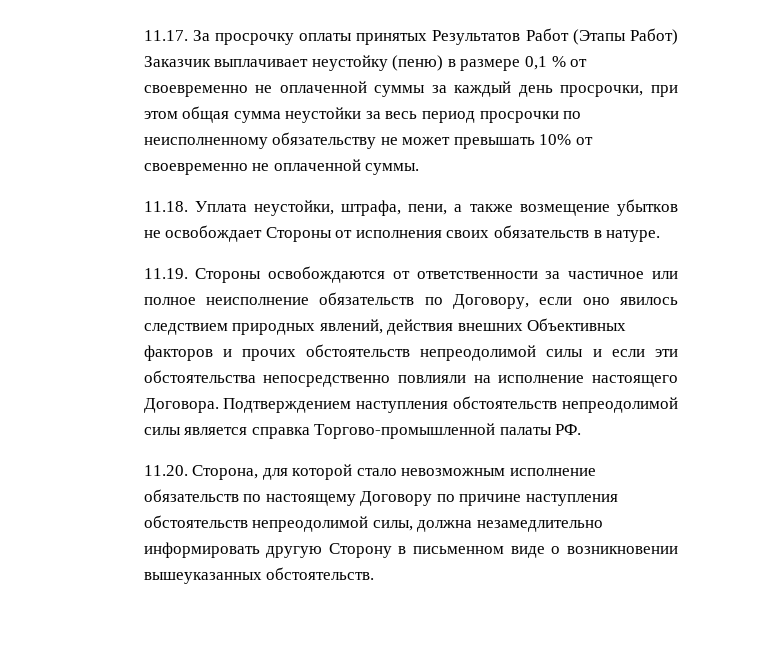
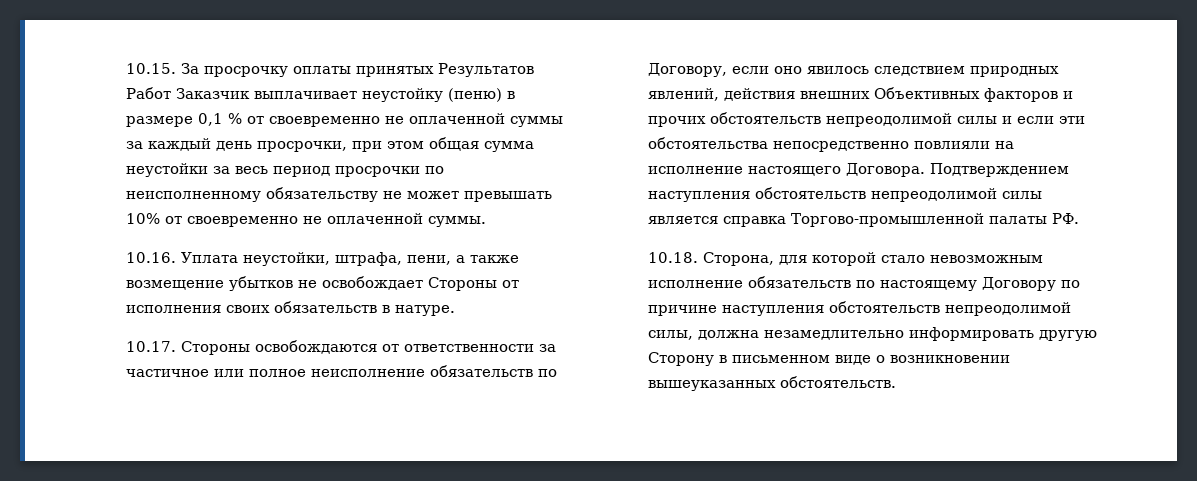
- 11.17. За просрочку оплаты принятых Результатов Работ (Этапы Работ) Заказчик выплачивает неустойку (пеню) в размере 0,1 % от своевременно не оплаченной суммы за каждый день просрочки, при этом общая сумма неустойки за весь период просрочки по неисполненному обязательству не может превышать 10% от своевременно не оплаченной суммы.
+ 10.15. За просрочку оплаты принятых Результатов Работ Заказчик выплачивает неустойку (пеню) в размере 0,1 % от своевременно не оплаченной суммы за каждый день просрочки, при этом общая сумма неустойки за весь период просрочки по неисполненному обязательству не может превышать 10% от своевременно не оплаченной суммы.
- 11.18. Уплата неустойки, штрафа, пени, а также возмещение убытков не освобождает Стороны от исполнения своих обязательств в натуре.
+ 10.16. Уплата неустойки, штрафа, пени, а также возмещение убытков не освобождает Стороны от исполнения своих обязательств в натуре.
- 11.19. Стороны освобождаются от ответственности за частичное или полное неисполнение обязательств по Договору, если оно явилось следствием природных явлений, действия внешних Объективных факторов и прочих обстоятельств непреодолимой силы и если эти обстоятельства непосредственно повлияли на исполнение настоящего Договора.
+ 10.17. Стороны освобождаются от ответственности за частичное или полное неисполнение обязательств по Договору, если оно явилось следствием природных явлений, действия внешних Объективных факторов и прочих обстоятельств непреодолимой силы и если эти обстоятельства непосредственно повлияли на исполнение настоящего Договора.
- 11.20. Сторона, для которой стало невозможным исполнение обязательств по настоящему Договору по причине наступления обстоятельств непреодолимой силы, должна незамедлительно информировать другую Сторону в письменном виде о возникновении вышеуказанных обстоятельств.
+ 10.18. Сторона, для которой стало невозможным исполнение обязательств по настоящему Договору по причине наступления обстоятельств непреодолимой силы, должна незамедлительно информировать другую Сторону в письменном виде о возникновении вышеуказанных обстоятельств.

